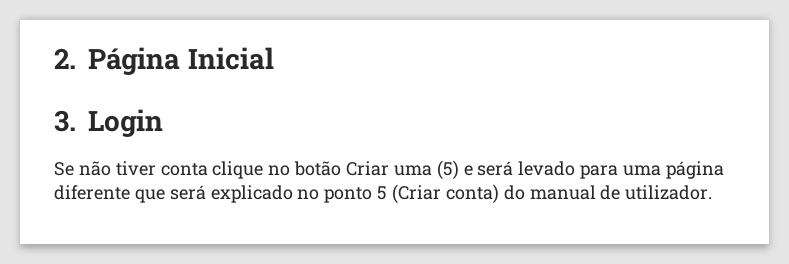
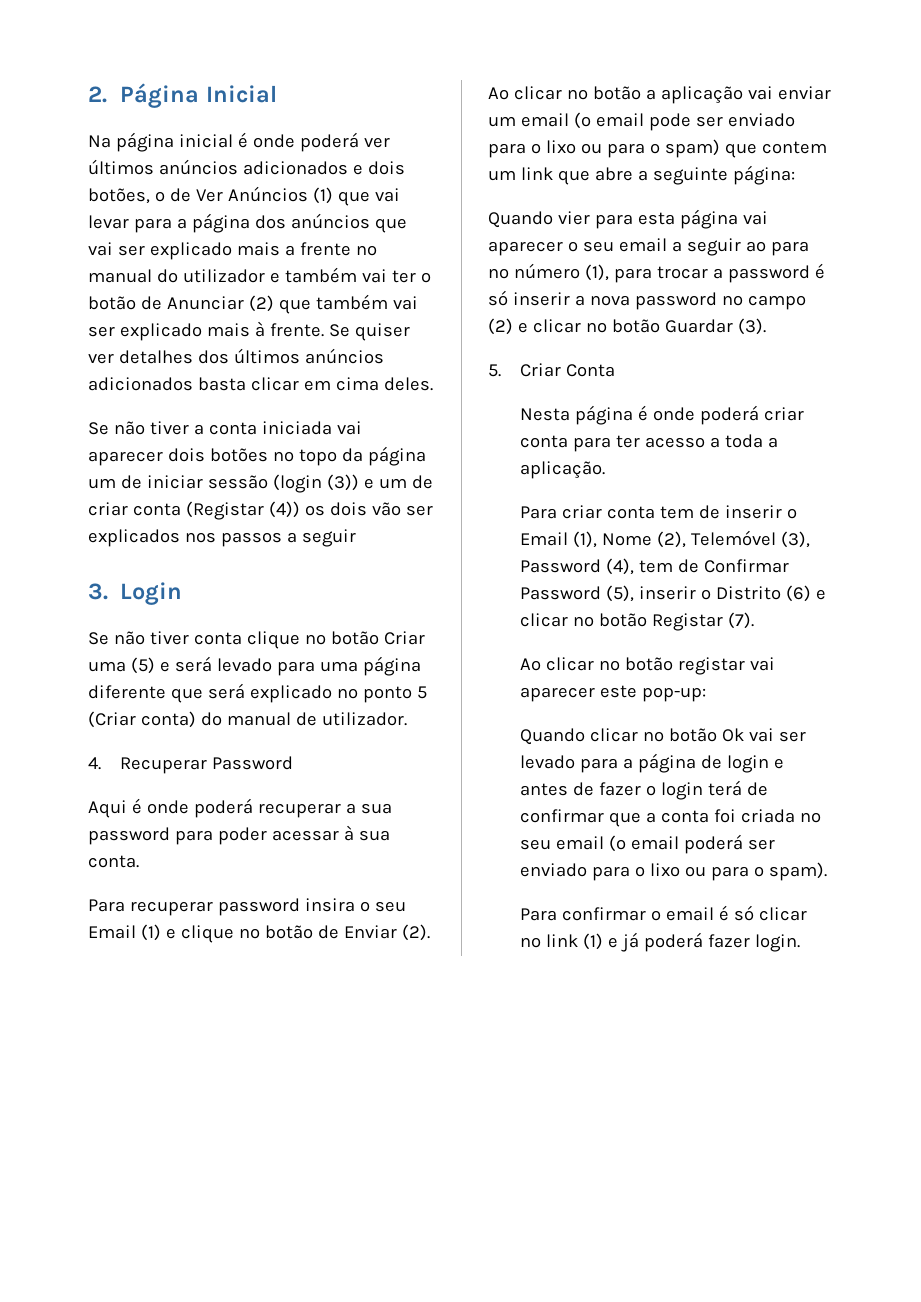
+ Na página inicial é onde poderá ver últimos anúncios adicionados e dois botões, o de Ver Anúncios (1) que vai levar para a página dos anúncios que vai ser explicado mais a frente no manual do utilizador e também vai ter o botão de Anunciar (2) que também vai ser explicado mais à frente. Se quiser ver detalhes dos últimos anúncios adicionados basta clicar em cima deles.
+ Se não tiver a conta iniciada vai aparecer dois botões no topo da página um de iniciar sessão (login (3)) e um de criar conta (Registar (4)) os dois vão ser explicados nos passos a seguir
+ 4. Recuperar Password
+ Aqui é onde poderá recuperar a sua password para poder acessar à sua conta.
+ Para recuperar password insira o seu Email (1) e clique no botão de Enviar (2). Ao clicar no botão a aplicação vai enviar um email (o email pode ser enviado para o lixo ou para o spam) que contem um link que abre a seguinte página:
+ Quando vier para esta página vai aparecer o seu email a seguir ao para no número (1), para trocar a password é só inserir a nova password no campo (2) e clicar no botão Guardar (3).
+ 5. Criar Conta
+ Nesta página é onde poderá criar conta para ter acesso a toda a aplicação.
+ Para criar conta tem de inserir o Email (1), Nome (2), Telemóvel (3), Password (4), tem de Confirmar Password (5), inserir o Distrito (6) e clicar no botão Registar (7).
+ Ao clicar no botão registar vai aparecer este pop-up:
+ Quando clicar no botão Ok vai ser levado para a página de login e antes de fazer o login terá de confirmar que a conta foi criada no seu email (o email poderá ser enviado para o lixo ou para o spam).
+ Para confirmar o email é só clicar no link (1) e já poderá fazer login.

